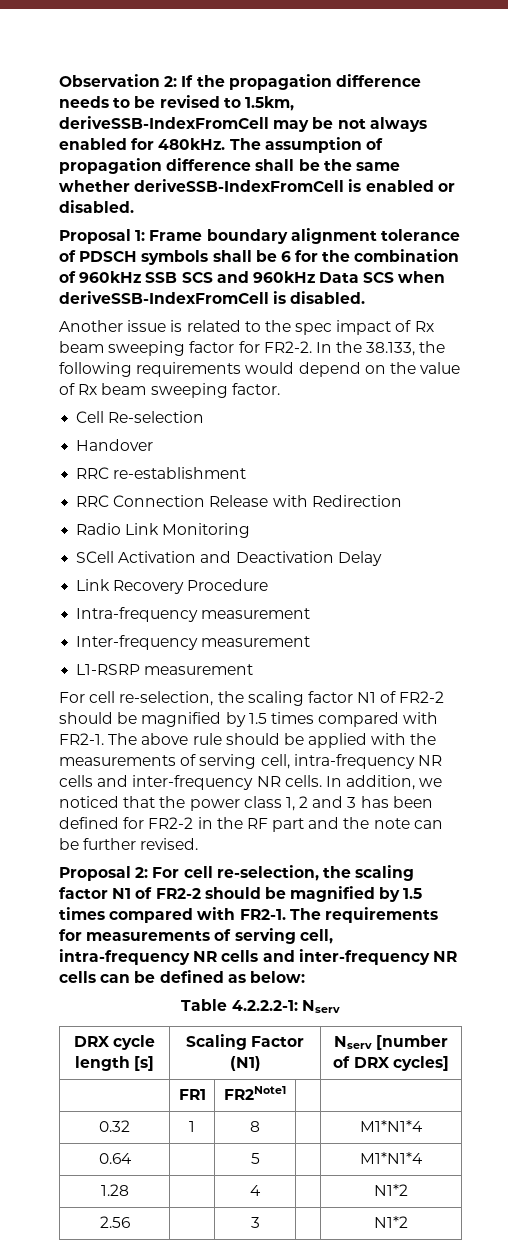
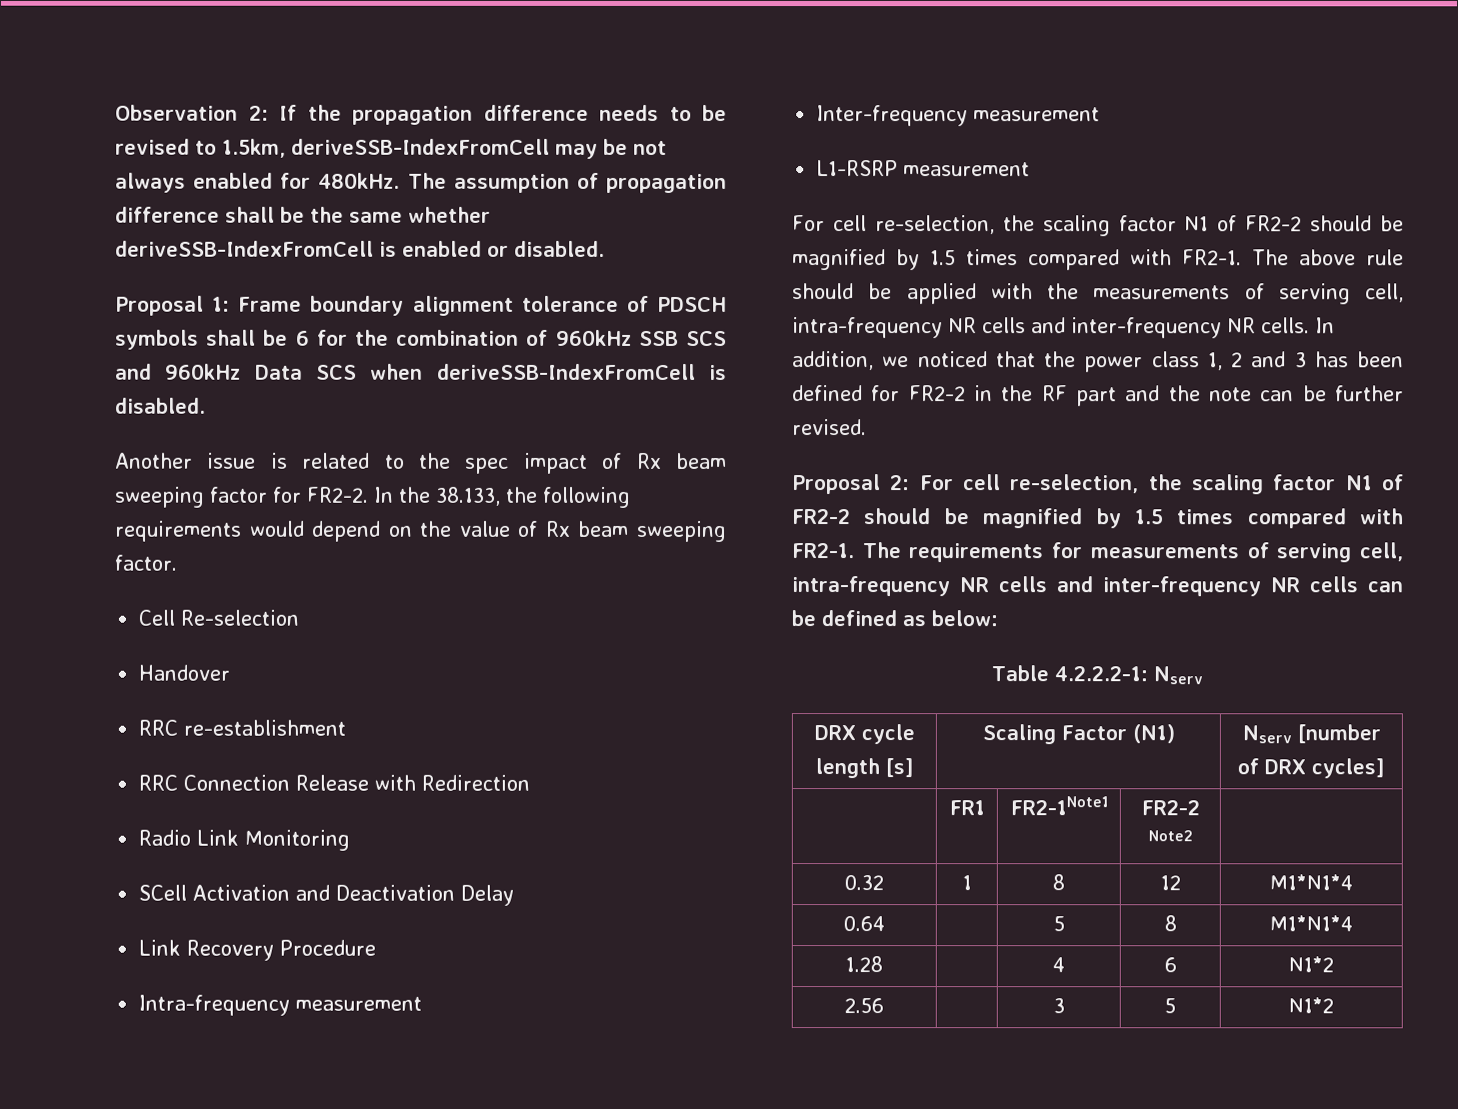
- | FR1 | FR2Note1 | |
+ | FR1 | FR2-1Note1 | FR2-2 Note2 |
- 0.32 | 1 | 8 | | M1*N1*4
+ 0.32 | 1 | 8 | 12 | M1*N1*4
- 0.64 | | 5 | | M1*N1*4
+ 0.64 | | 5 | 8 | M1*N1*4
- 1.28 | | 4 | | N1*2
+ 1.28 | | 4 | 6 | N1*2
- 2.56 | | 3 | | N1*2
+ 2.56 | | 3 | 5 | N1*2

